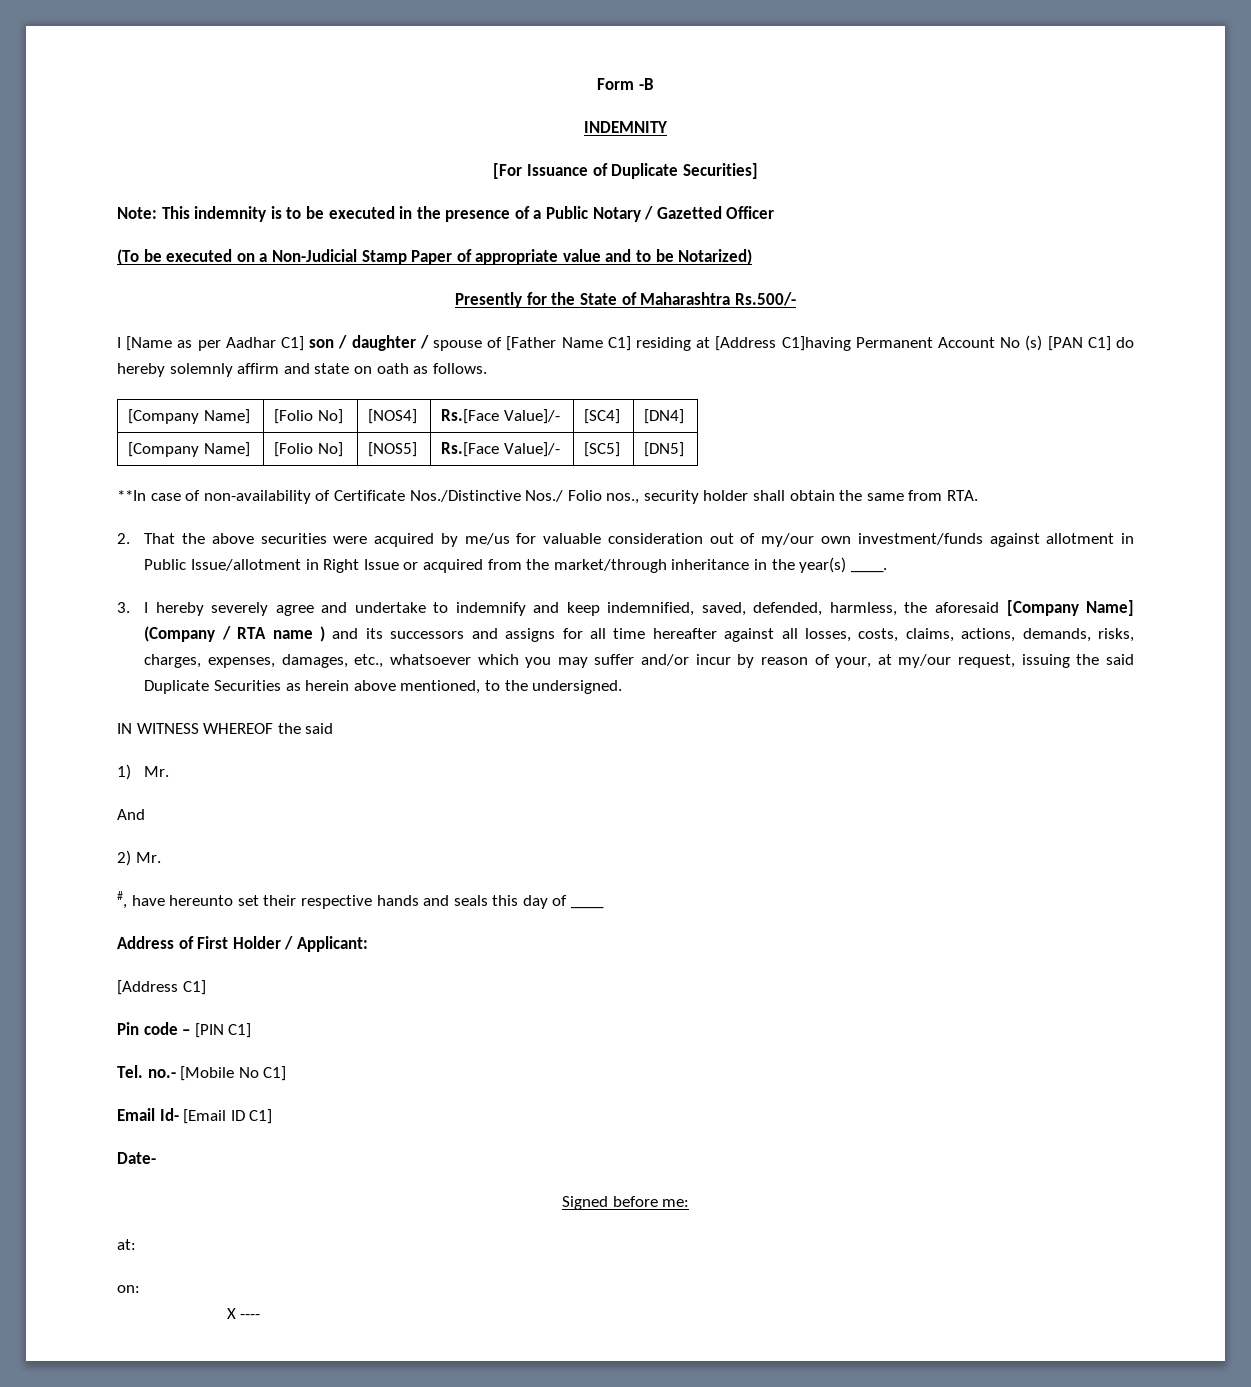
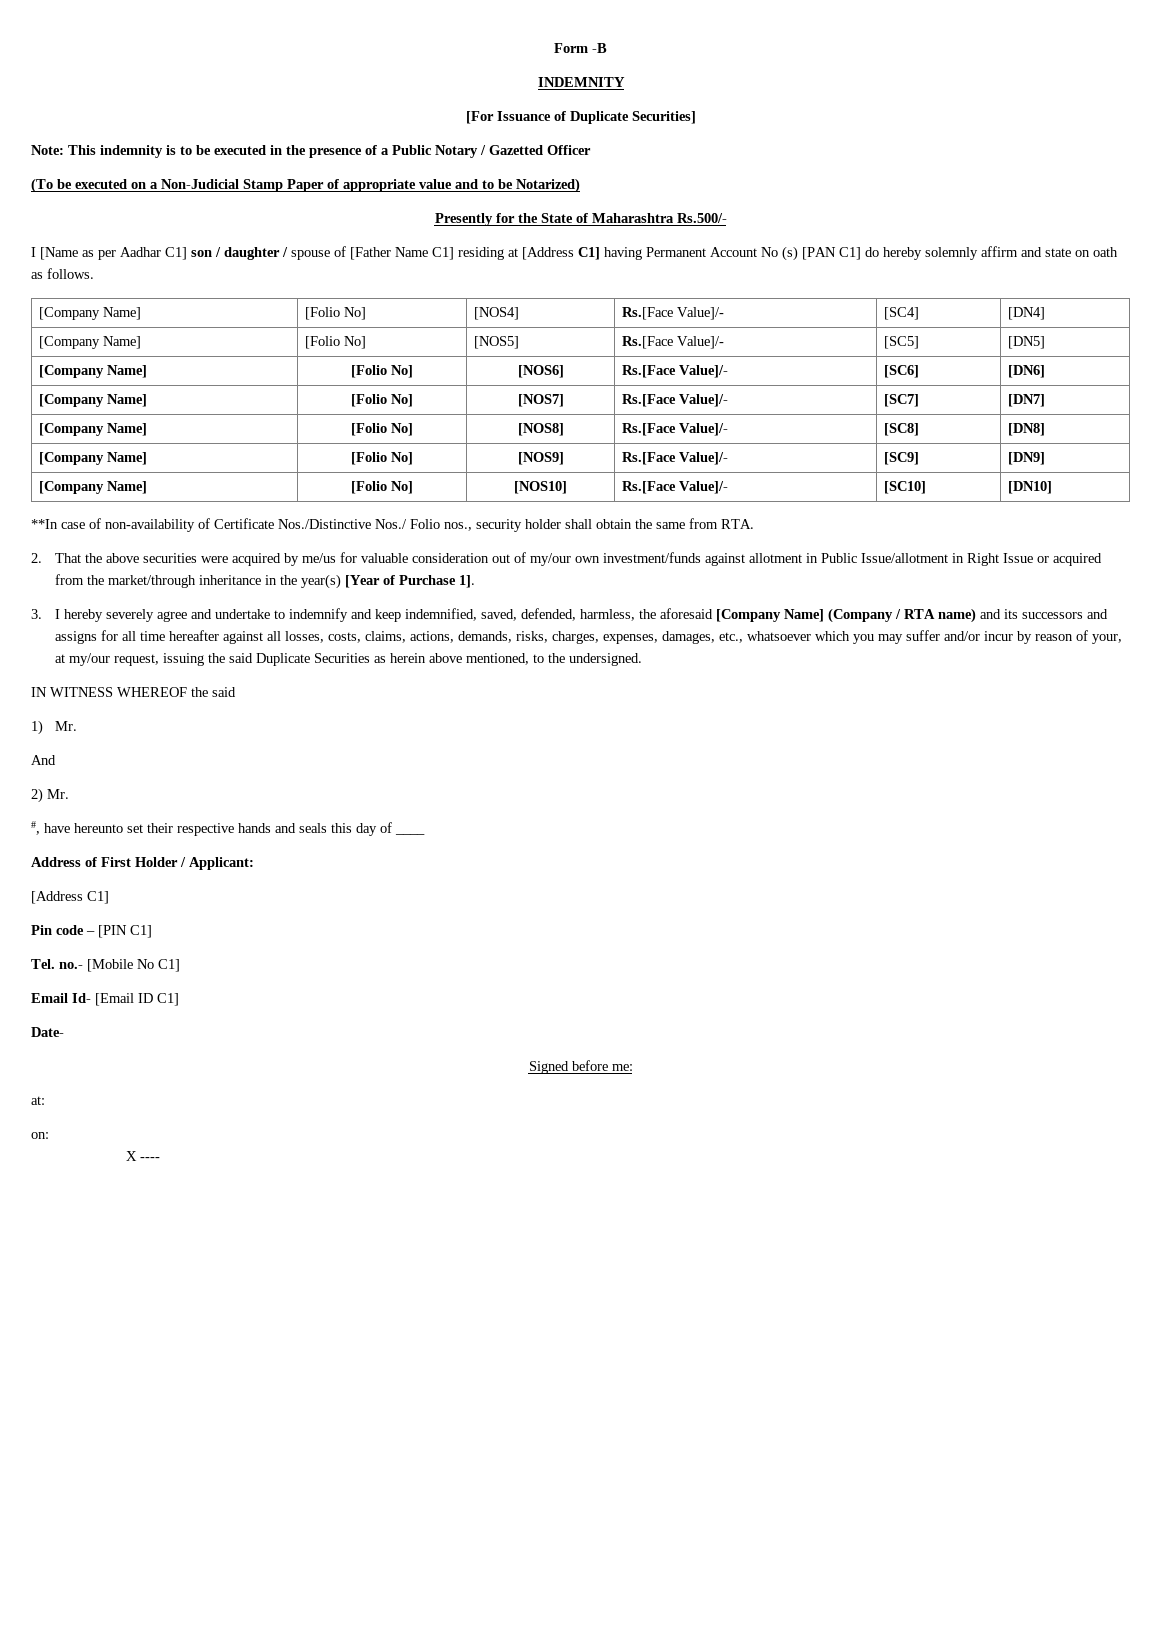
- I [Name as per Aadhar C1] son / daughter / spouse of [Father Name C1] residing at [Address C1]having Permanent Account No (s) [PAN C1] do hereby solemnly affirm and state on oath as follows.
+ I [Name as per Aadhar C1] son / daughter / spouse of [Father Name C1] residing at [Address C1] having Permanent Account No (s) [PAN C1] do hereby solemnly affirm and state on oath as follows.
+ [Company Name] | [Folio No] | [NOS6] | Rs.[Face Value]/- | [SC6] | [DN6]
+ [Company Name] | [Folio No] | [NOS7] | Rs.[Face Value]/- | [SC7] | [DN7]
+ [Company Name] | [Folio No] | [NOS8] | Rs.[Face Value]/- | [SC8] | [DN8]
+ [Company Name] | [Folio No] | [NOS9] | Rs.[Face Value]/- | [SC9] | [DN9]
+ [Company Name] | [Folio No] | [NOS10] | Rs.[Face Value]/- | [SC10] | [DN10]
- 2. That the above securities were acquired by me/us for valuable consideration out of my/our own investment/funds against allotment in Public Issue/allotment in Right Issue or acquired from the market/through inheritance in the year(s) ____.
+ 2. That the above securities were acquired by me/us for valuable consideration out of my/our own investment/funds against allotment in Public Issue/allotment in Right Issue or acquired from the market/through inheritance in the year(s) [Year of Purchase 1].
- 3. I hereby severely agree and undertake to indemnify and keep indemnified, saved, defended, harmless, the aforesaid [Company Name] (Company / RTA name ) and its successors and assigns for all time hereafter against all losses, costs, claims, actions, demands, risks, charges, expenses, damages, etc., whatsoever which you may suffer and/or incur by reason of your, at my/our request, issuing the said Duplicate Securities as herein above mentioned, to the undersigned.
+ 3. I hereby severely agree and undertake to indemnify and keep indemnified, saved, defended, harmless, the aforesaid [Company Name] (Company / RTA name) and its successors and assigns for all time hereafter against all losses, costs, claims, actions, demands, risks, charges, expenses, damages, etc., whatsoever which you may suffer and/or incur by reason of your, at my/our request, issuing the said Duplicate Securities as herein above mentioned, to the undersigned.

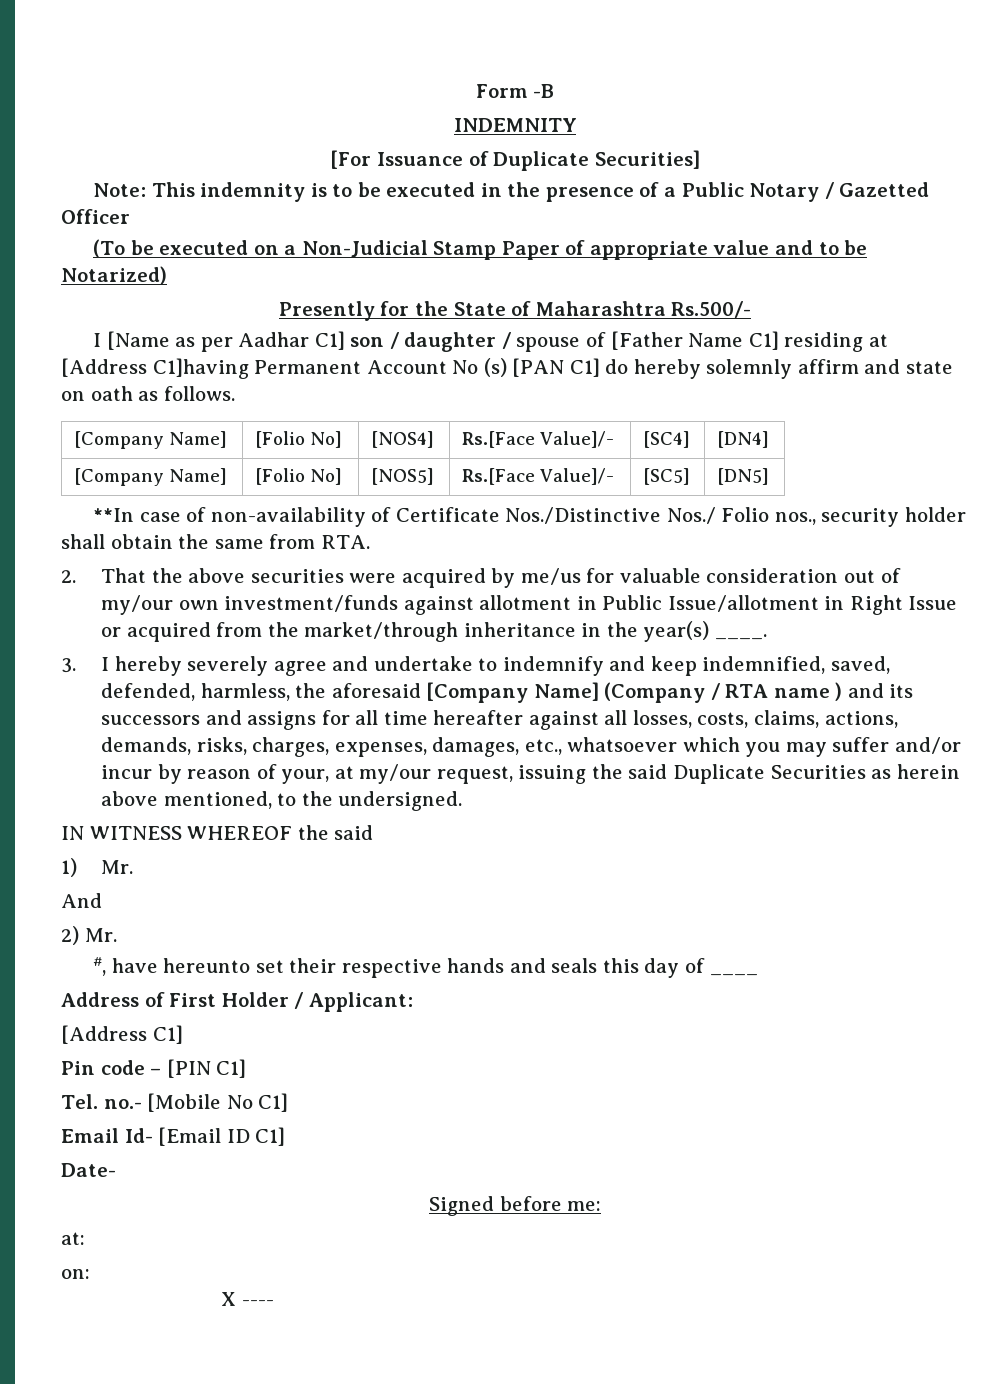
- I [Name as per Aadhar C1] son / daughter / spouse of [Father Name C1] residing at [Address C1] having Permanent Account No (s) [PAN C1] do hereby solemnly affirm and state on oath as follows.
+ I [Name as per Aadhar C1] son / daughter / spouse of [Father Name C1] residing at [Address C1]having Permanent Account No (s) [PAN C1] do hereby solemnly affirm and state on oath as follows.
- [Company Name] | [Folio No] | [NOS6] | Rs.[Face Value]/- | [SC6] | [DN6]
- [Company Name] | [Folio No] | [NOS7] | Rs.[Face Value]/- | [SC7] | [DN7]
- [Company Name] | [Folio No] | [NOS8] | Rs.[Face Value]/- | [SC8] | [DN8]
- [Company Name] | [Folio No] | [NOS9] | Rs.[Face Value]/- | [SC9] | [DN9]
- [Company Name] | [Folio No] | [NOS10] | Rs.[Face Value]/- | [SC10] | [DN10]
- 2. That the above securities were acquired by me/us for valuable consideration out of my/our own investment/funds against allotment in Public Issue/allotment in Right Issue or acquired from the market/through inheritance in the year(s) [Year of Purchase 1].
+ 2. That the above securities were acquired by me/us for valuable consideration out of my/our own investment/funds against allotment in Public Issue/allotment in Right Issue or acquired from the market/through inheritance in the year(s) ____.
- 3. I hereby severely agree and undertake to indemnify and keep indemnified, saved, defended, harmless, the aforesaid [Company Name] (Company / RTA name) and its successors and assigns for all time hereafter against all losses, costs, claims, actions, demands, risks, charges, expenses, damages, etc., whatsoever which you may suffer and/or incur by reason of your, at my/our request, issuing the said Duplicate Securities as herein above mentioned, to the undersigned.
+ 3. I hereby severely agree and undertake to indemnify and keep indemnified, saved, defended, harmless, the aforesaid [Company Name] (Company / RTA name ) and its successors and assigns for all time hereafter against all losses, costs, claims, actions, demands, risks, charges, expenses, damages, etc., whatsoever which you may suffer and/or incur by reason of your, at my/our request, issuing the said Duplicate Securities as herein above mentioned, to the undersigned.

